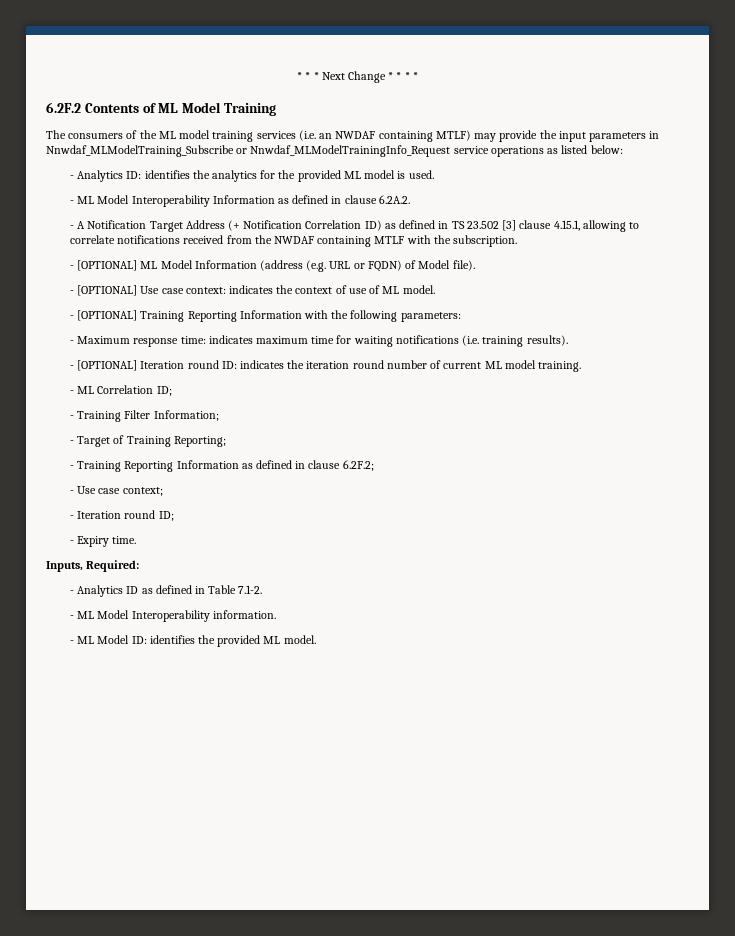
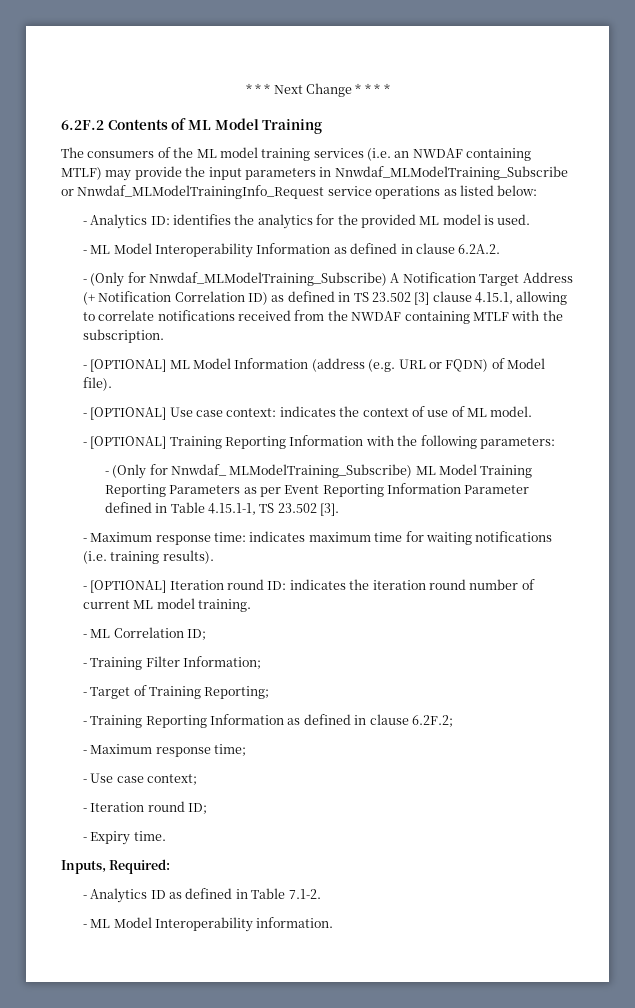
- - A Notification Target Address (+ Notification Correlation ID) as defined in TS 23.502 [3] clause 4.15.1, allowing to correlate notifications received from the NWDAF containing MTLF with the subscription.
+ - (Only for Nnwdaf_MLModelTraining_Subscribe) A Notification Target Address (+ Notification Correlation ID) as defined in TS 23.502 [3] clause 4.15.1, allowing to correlate notifications received from the NWDAF containing MTLF with the subscription.
+ - (Only for Nnwdaf_ MLModelTraining_Subscribe) ML Model Training Reporting Parameters as per Event Reporting Information Parameter defined in Table 4.15.1-1, TS 23.502 [3].
+ - Maximum response time;
- - ML Model ID: identifies the provided ML model.

